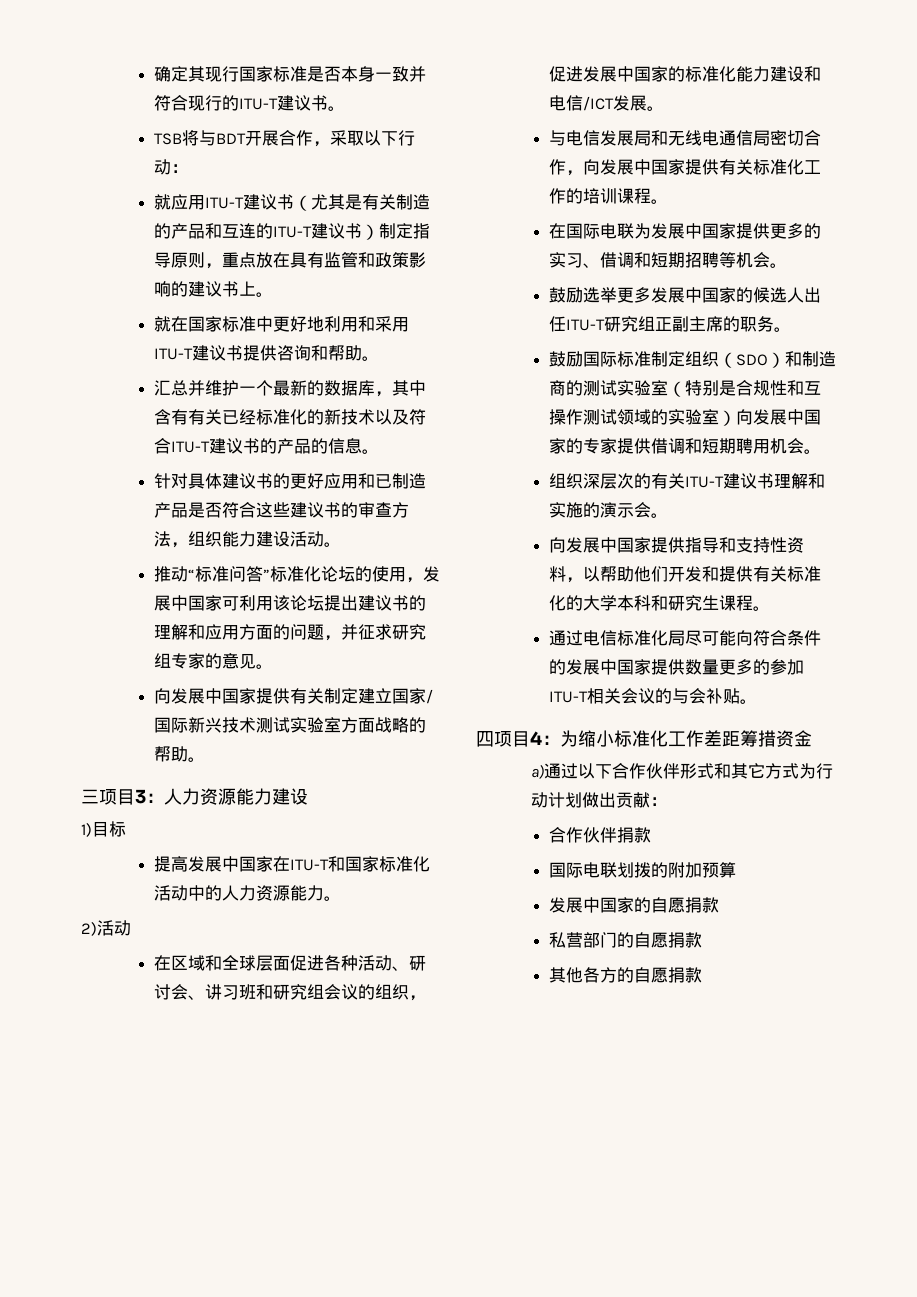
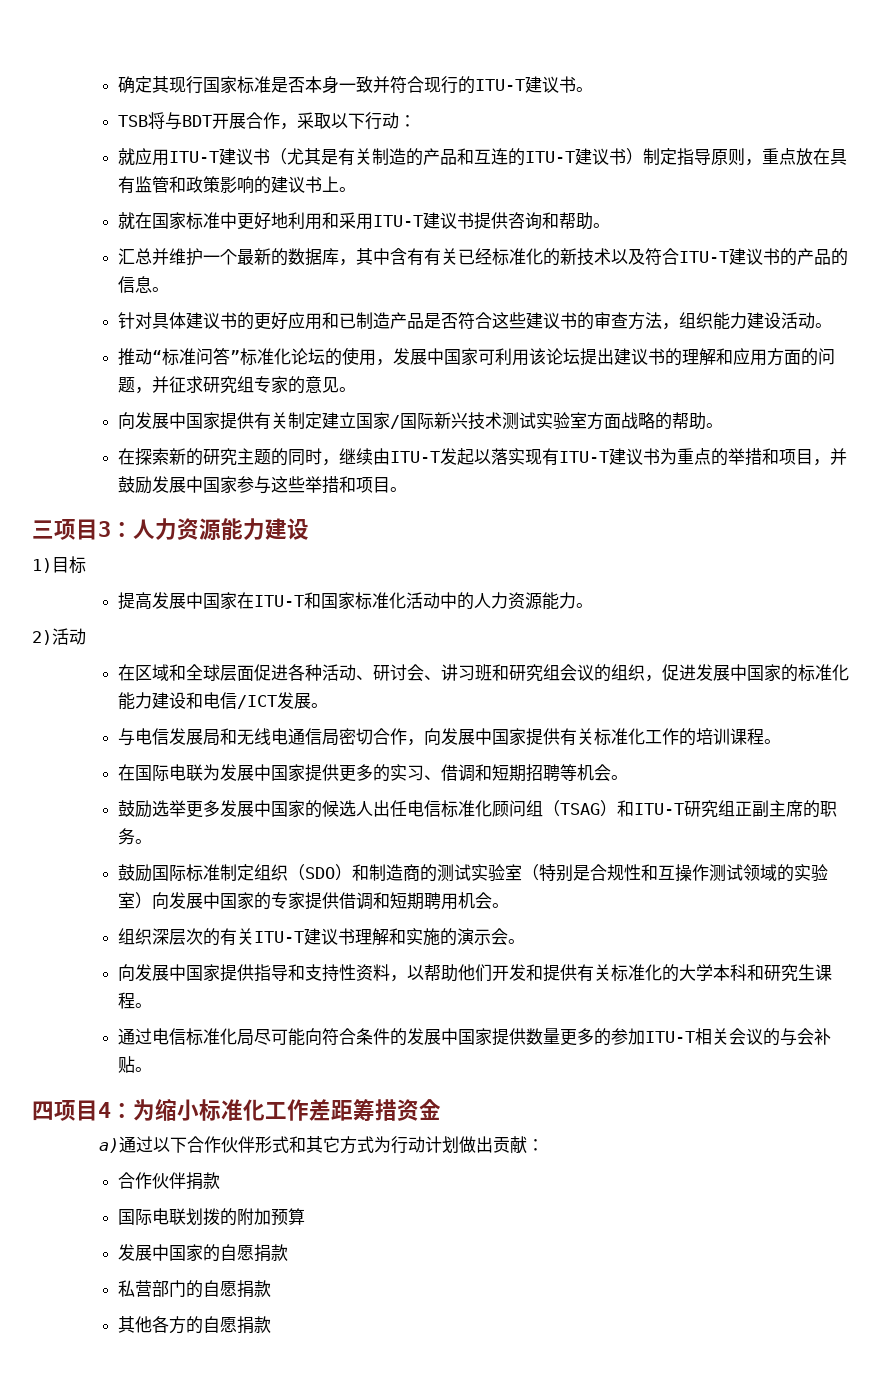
+ 在探索新的研究主题的同时，继续由ITU-T发起以落实现有ITU-T建议书为重点的举措和项目，并鼓励发展中国家参与这些举措和项目。
- 鼓励选举更多发展中国家的候选人出任ITU-T研究组正副主席的职务。
+ 鼓励选举更多发展中国家的候选人出任电信标准化顾问组（TSAG）和ITU-T研究组正副主席的职务。

